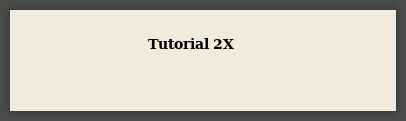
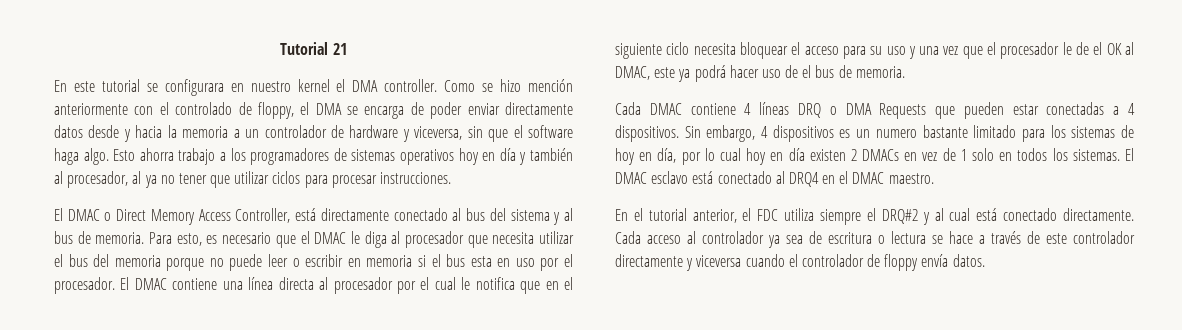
- Tutorial 2X
+ Tutorial 21
+ En este tutorial se configurara en nuestro kernel el DMA controller. Como se hizo mención anteriormente con el controlado de floppy, el DMA se encarga de poder enviar directamente datos desde y hacia la memoria a un controlador de hardware y viceversa, sin que el software haga algo. Esto ahorra trabajo a los programadores de sistemas operativos hoy en día y también al procesador, al ya no tener que utilizar ciclos para procesar instrucciones.
+ El DMAC o Direct Memory Access Controller, está directamente conectado al bus del sistema y al bus de memoria. Para esto, es necesario que el DMAC le diga al procesador que necesita utilizar el bus del memoria porque no puede leer o escribir en memoria si el bus esta en uso por el procesador. El DMAC contiene una línea directa al procesador por el cual le notifica que en el siguiente ciclo necesita bloquear el acceso para su uso y una vez que el procesador le de el OK al DMAC, este ya podrá hacer uso de el bus de memoria.
+ Cada DMAC contiene 4 líneas DRQ o DMA Requests que pueden estar conectadas a 4 dispositivos. Sin embargo, 4 dispositivos es un numero bastante limitado para los sistemas de hoy en día, por lo cual hoy en día existen 2 DMACs en vez de 1 solo en todos los sistemas. El DMAC esclavo está conectado al DRQ4 en el DMAC maestro.
+ En el tutorial anterior, el FDC utiliza siempre el DRQ#2 y al cual está conectado directamente. Cada acceso al controlador ya sea de escritura o lectura se hace a través de este controlador directamente y viceversa cuando el controlador de floppy envía datos.

